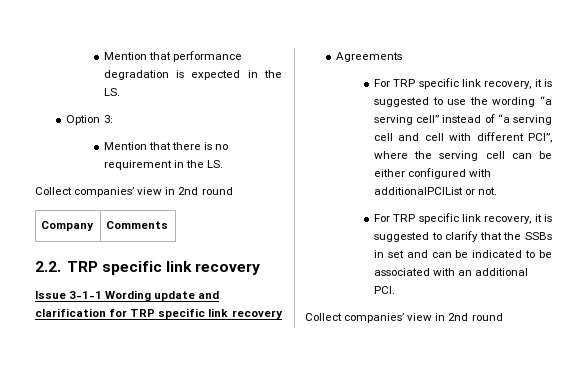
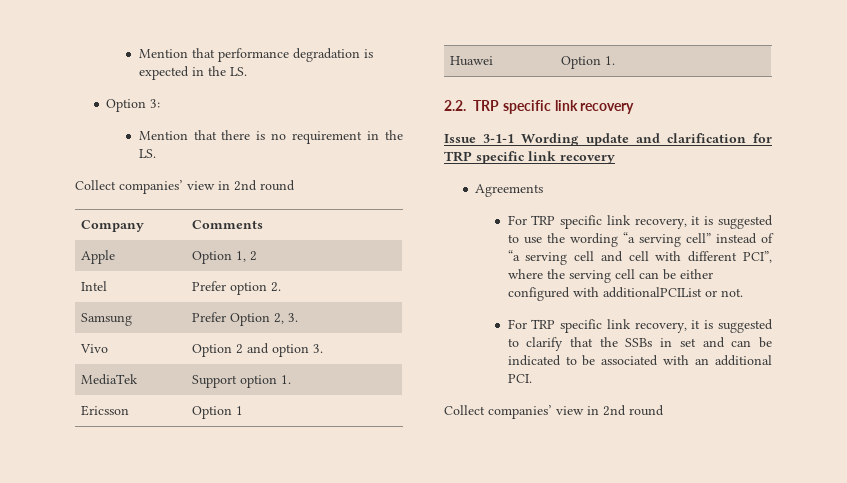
+ Apple | Option 1, 2
+ Intel | Prefer option 2.
+ Samsung | Prefer Option 2, 3.
+ Vivo | Option 2 and option 3.
+ MediaTek | Support option 1.
+ Ericsson | Option 1
+ Huawei | Option 1.

